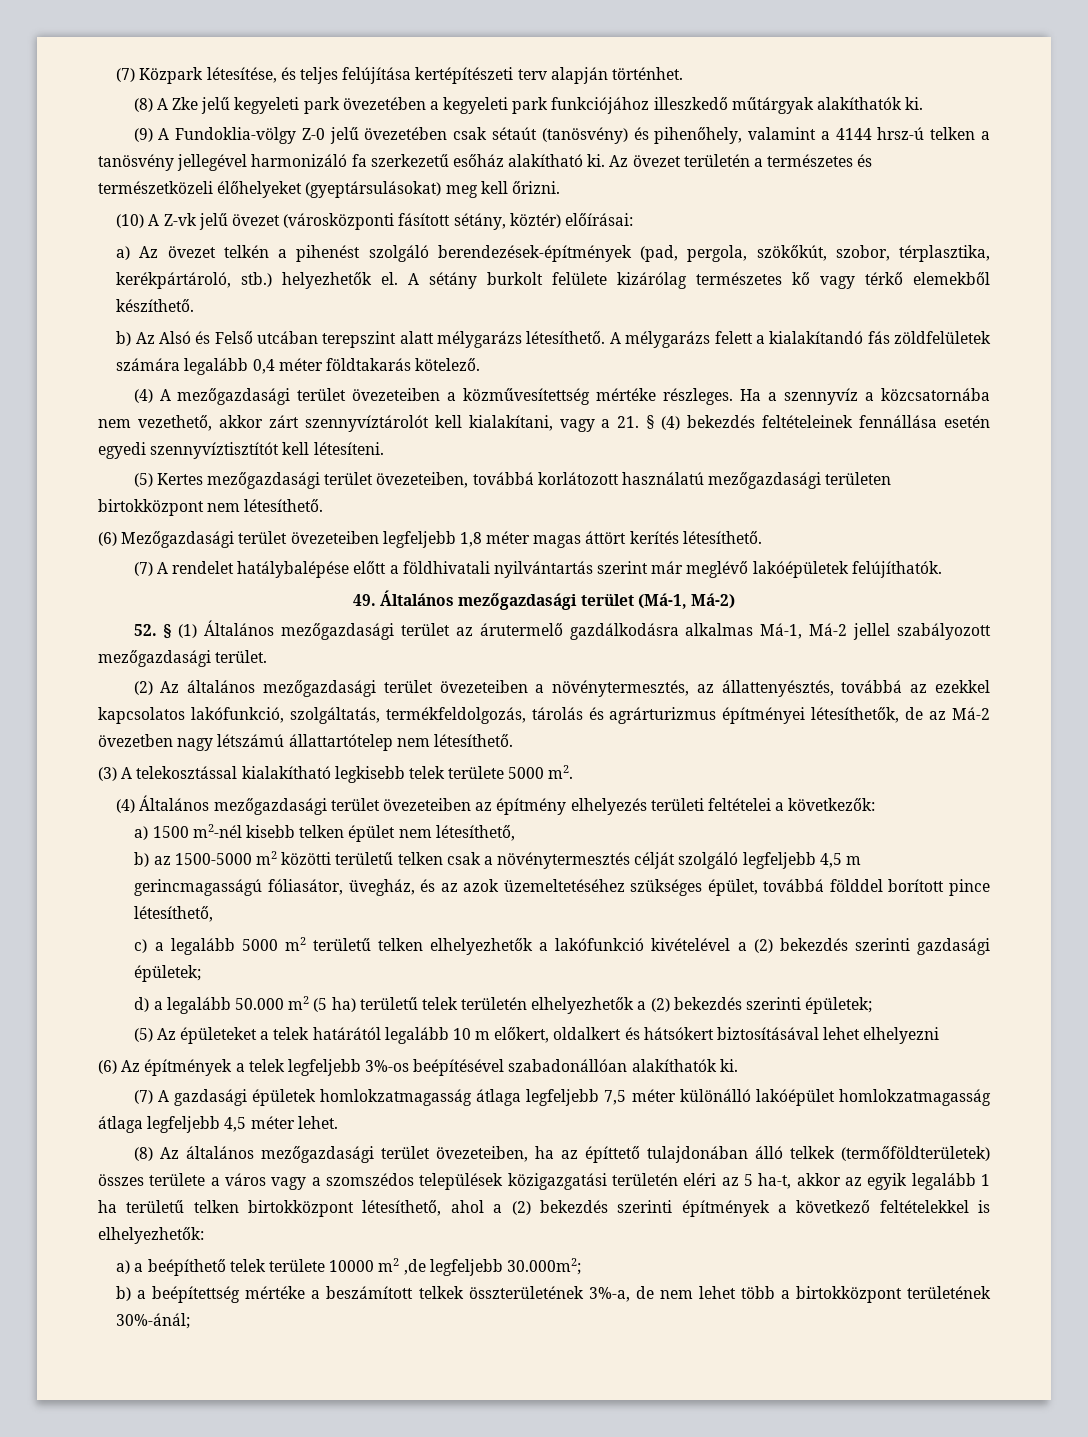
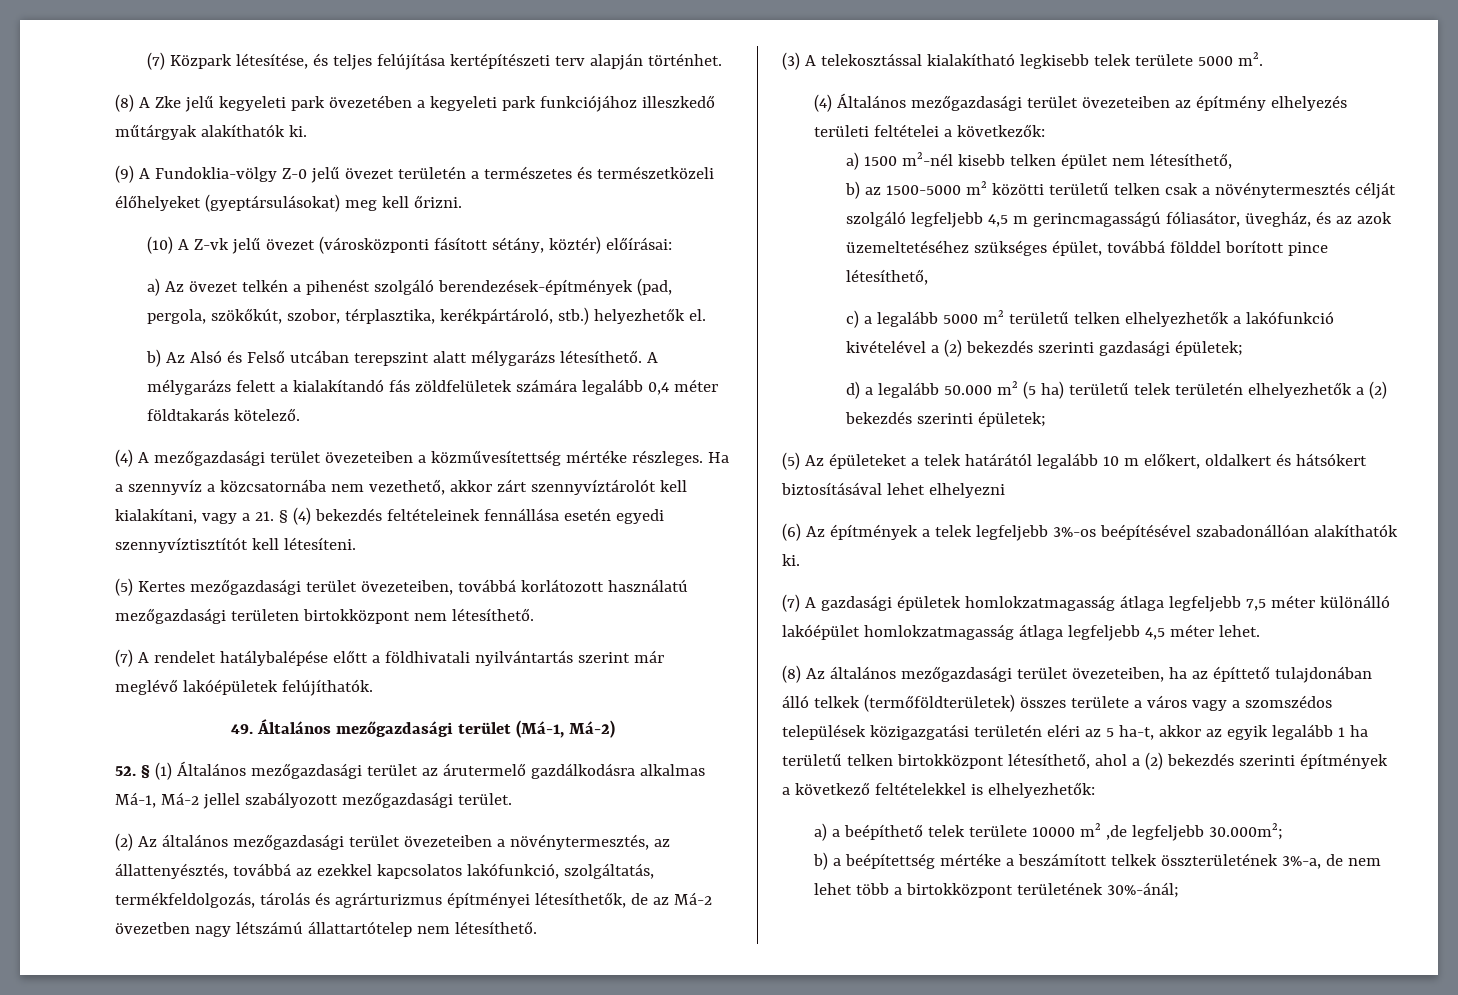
- (9) A Fundoklia-völgy Z-0 jelű övezetében csak sétaút (tanösvény) és pihenőhely, valamint a 4144 hrsz-ú telken a tanösvény jellegével harmonizáló fa szerkezetű esőház alakítható ki. Az övezet területén a természetes és természetközeli élőhelyeket (gyeptársulásokat) meg kell őrizni.
+ (9) A Fundoklia-völgy Z-0 jelű övezet területén a természetes és természetközeli élőhelyeket (gyeptársulásokat) meg kell őrizni.
- A sétány burkolt felülete kizárólag természetes kő vagy térkő elemekből készíthető.
- (6) Mezőgazdasági terület övezeteiben legfeljebb 1,8 méter magas áttört kerítés létesíthető.

